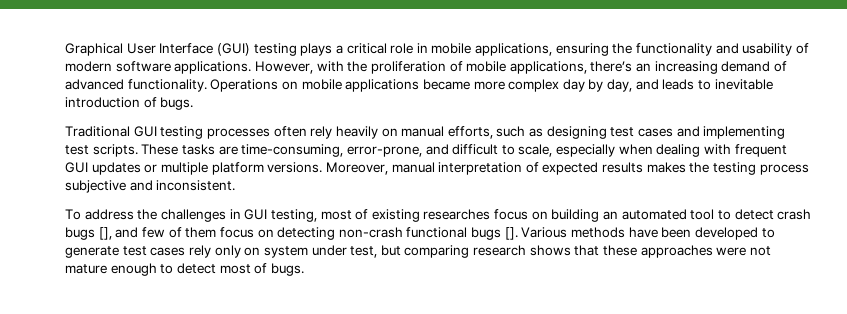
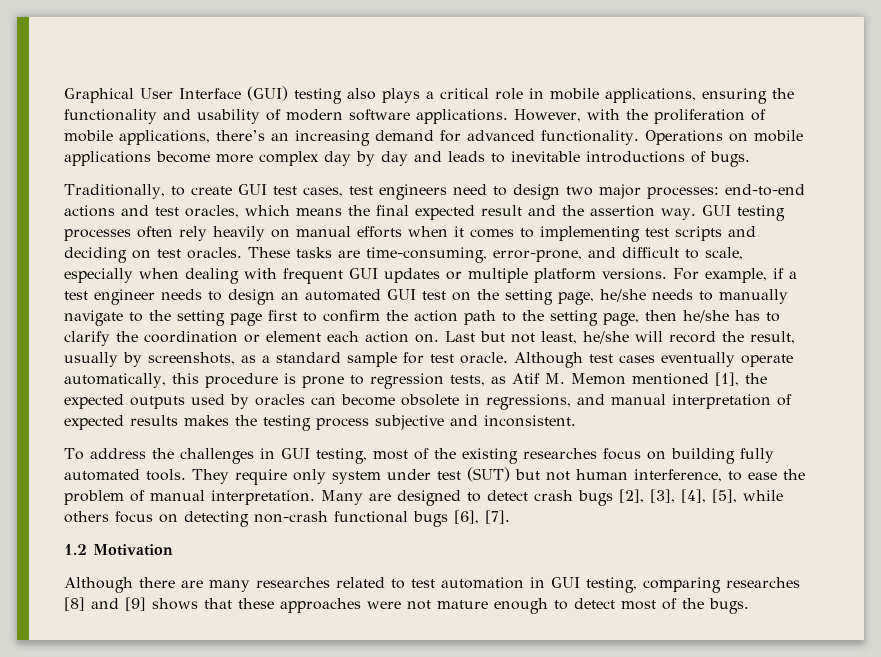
- Graphical User Interface (GUI) testing plays a critical role in mobile applications, ensuring the functionality and usability of modern software applications.
+ Graphical User Interface (GUI) testing also plays a critical role in mobile applications, ensuring the functionality and usability of modern software applications.
- However, with the proliferation of mobile applications, there’s an increasing demand of advanced functionality.
+ However, with the proliferation of mobile applications, there’s an increasing demand for advanced functionality.
- Operations on mobile applications became more complex day by day, and leads to inevitable introduction of bugs.
+ Operations on mobile applications become more complex day by day and leads to inevitable introductions of bugs.
- Traditional GUI testing processes often rely heavily on manual efforts, such as designing test cases and implementing test scripts.
+ Traditionally, to create GUI test cases, test engineers need to design two major processes: end-to-end actions and test oracles, which means the final expected result and the assertion way. GUI testing processes often rely heavily on manual efforts when it comes to implementing test scripts and deciding on test oracles.
- Moreover, manual interpretation of expected results makes the testing process subjective and inconsistent.
+ For example, if a test engineer needs to design an automated GUI test on the setting page, he/she needs to manually navigate to the setting page first to confirm the action path to the setting page, then he/she has to clarify the coordination or element each action on. Last but not least, he/she will record the result, usually by screenshots, as a standard sample for test oracle. Although test cases eventually operate automatically, this procedure is prone to regression tests, as Atif M. Memon mentioned [1], the expected outputs used by oracles can become obsolete in regressions, and manual interpretation of expected results makes the testing process subjective and inconsistent.
- To address the challenges in GUI testing, most of existing researches focus on building an automated tool to detect crash bugs [], and few of them focus on detecting non-crash functional bugs []. Various methods have been developed to generate test cases rely only on system under test, but comparing research shows that these approaches were not mature enough to detect most of bugs.
+ To address the challenges in GUI testing, most of the existing researches focus on building fully automated tools. They require only system under test (SUT) but not human interference, to ease the problem of manual interpretation. Many are designed to detect crash bugs [2], [3], [4], [5], while others focus on detecting non-crash functional bugs [6], [7].
+ 1.2 Motivation
+ Although there are many researches related to test automation in GUI testing, comparing researches [8] and [9] shows that these approaches were not mature enough to detect most of the bugs.

